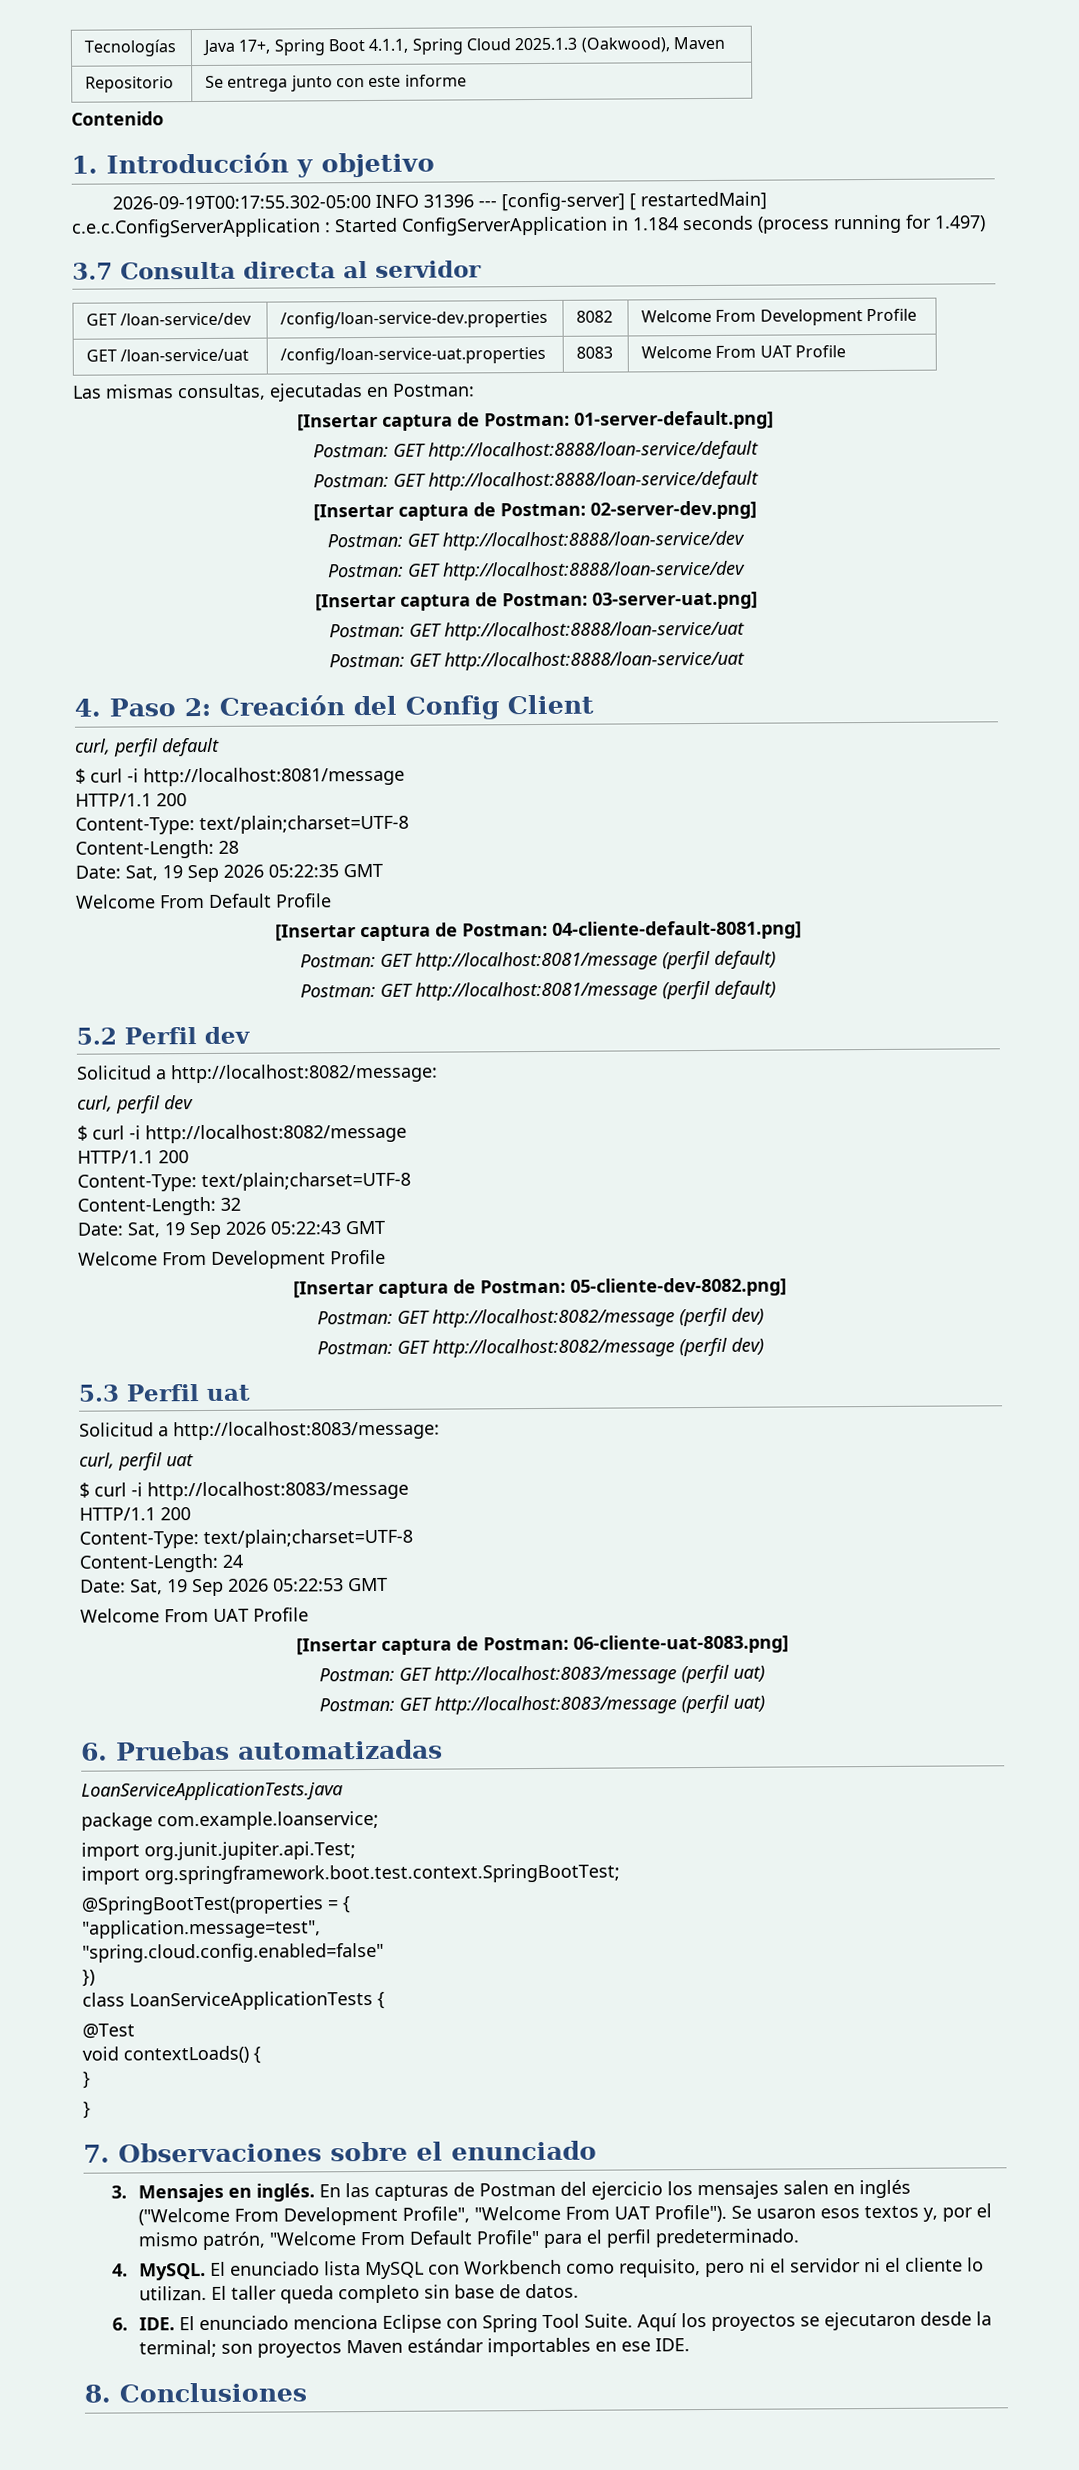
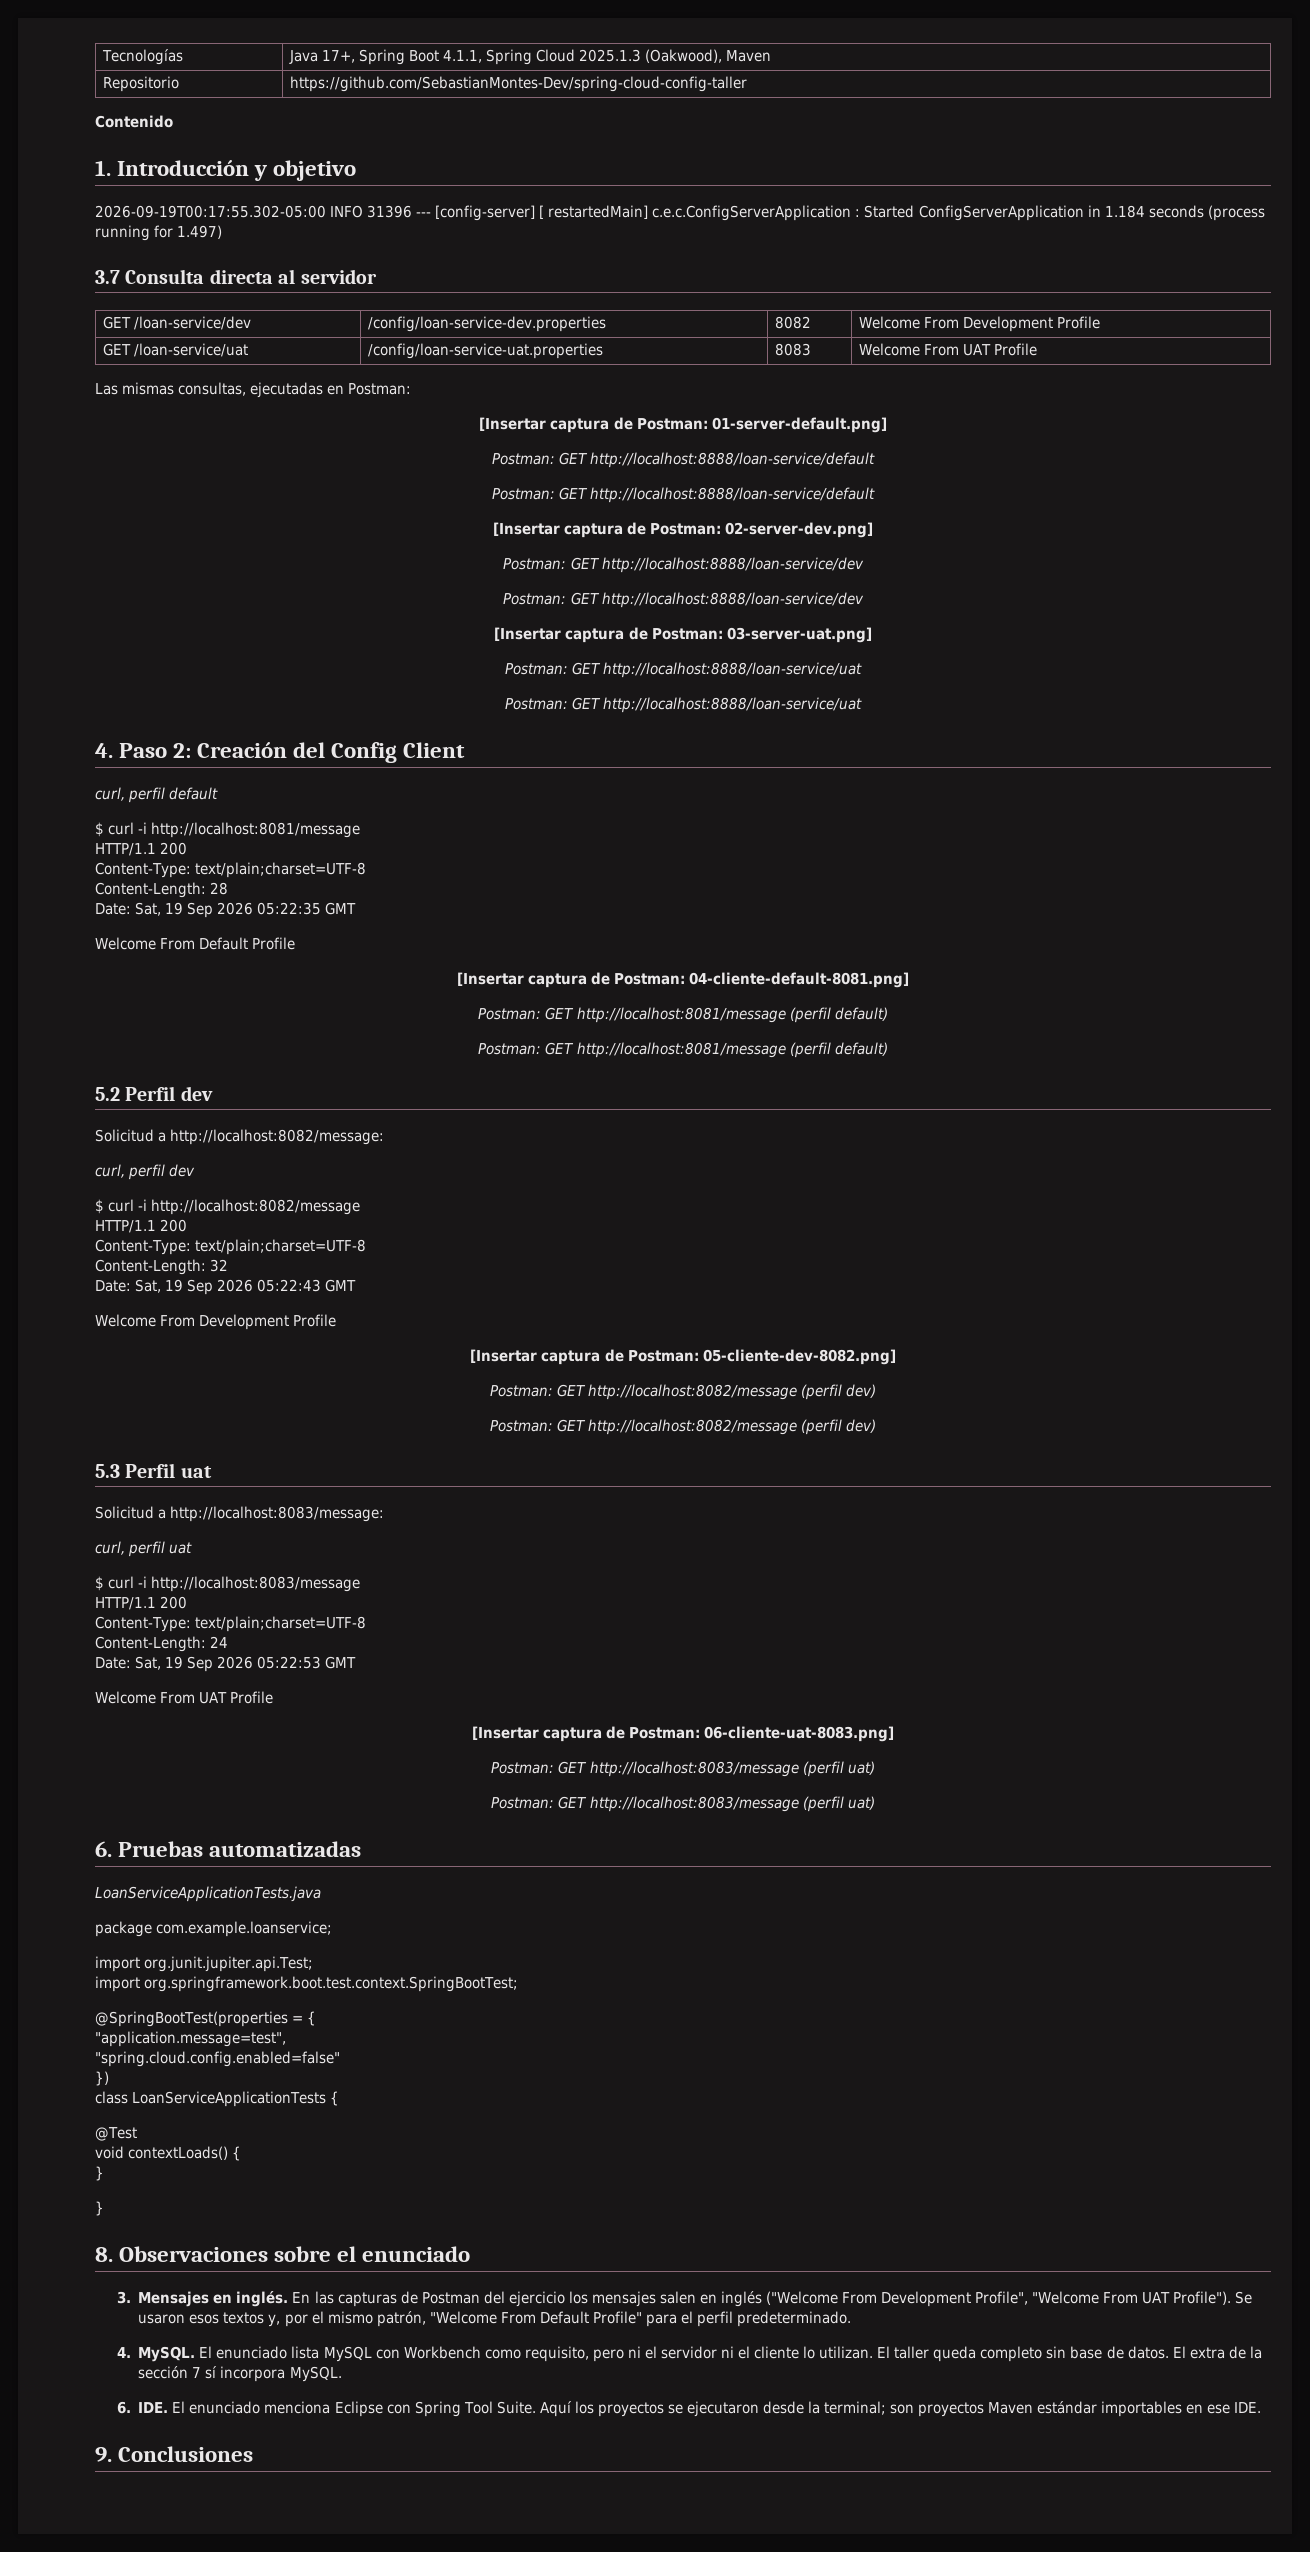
- Repositorio | Se entrega junto con este informe
+ Repositorio | https://github.com/SebastianMontes-Dev/spring-cloud-config-taller
- 7. Observaciones sobre el enunciado
+ 8. Observaciones sobre el enunciado
+ El extra de la sección 7 sí incorpora MySQL.
- 8. Conclusiones
+ 9. Conclusiones

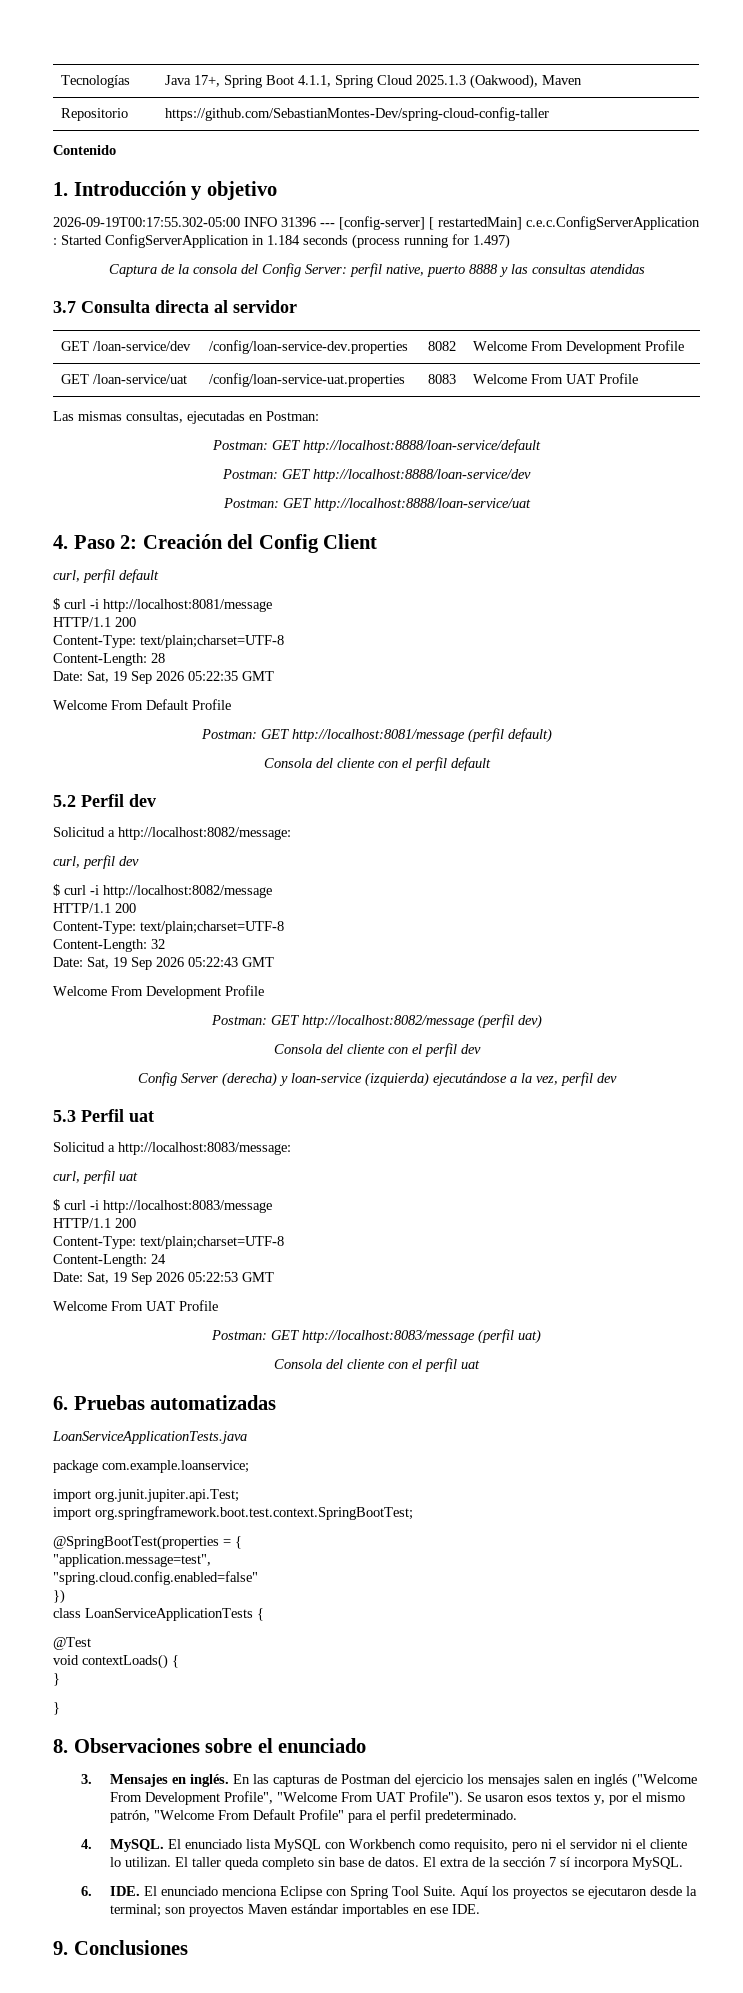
+ Captura de la consola del Config Server: perfil native, puerto 8888 y las consultas atendidas
- [Insertar captura de Postman: 01-server-default.png]
  Postman: GET http://localhost:8888/loan-service/default
- Postman: GET http://localhost:8888/loan-service/default
- [Insertar captura de Postman: 02-server-dev.png]
  Postman: GET http://localhost:8888/loan-service/dev
- Postman: GET http://localhost:8888/loan-service/dev
- [Insertar captura de Postman: 03-server-uat.png]
- Postman: GET http://localhost:8888/loan-service/uat
- [Insertar captura de Postman: 04-cliente-default-8081.png]
  Postman: GET http://localhost:8081/message (perfil default)
- Postman: GET http://localhost:8081/message (perfil default)
+ Consola del cliente con el perfil default
- [Insertar captura de Postman: 05-cliente-dev-8082.png]
  Postman: GET http://localhost:8082/message (perfil dev)
- Postman: GET http://localhost:8082/message (perfil dev)
+ Consola del cliente con el perfil dev
+ Config Server (derecha) y loan-service (izquierda) ejecutándose a la vez, perfil dev
- [Insertar captura de Postman: 06-cliente-uat-8083.png]
  Postman: GET http://localhost:8083/message (perfil uat)
- Postman: GET http://localhost:8083/message (perfil uat)
+ Consola del cliente con el perfil uat

